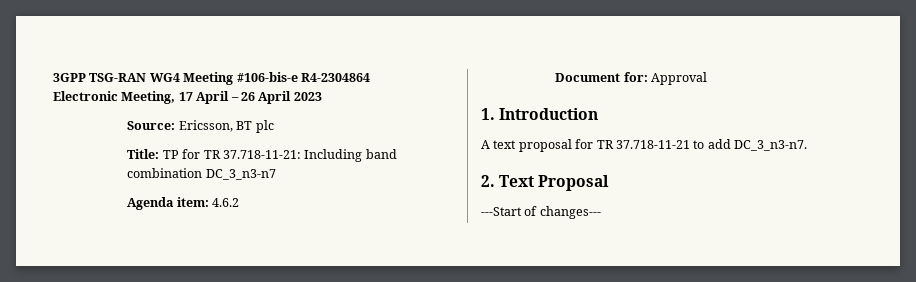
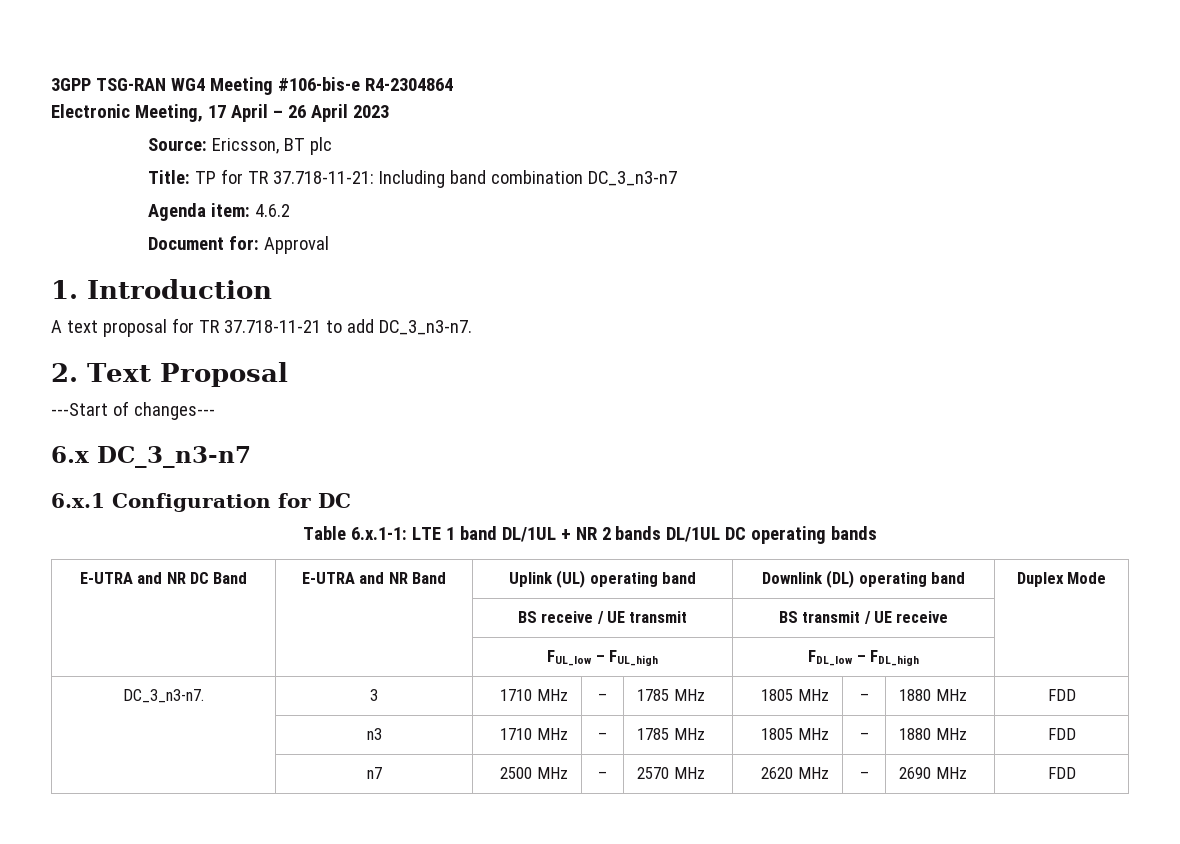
+ 6.x DC_3_n3-n7
+ 6.x.1 Configuration for DC
+ Table 6.x.1-1: LTE 1 band DL/1UL + NR 2 bands DL/1UL DC operating bands
+ E-UTRA and NR DC Band | E-UTRA and NR Band | Uplink (UL) operating band | Downlink (DL) operating band | Duplex Mode
+ | | BS receive / UE transmit | BS transmit / UE receive |
+ | | FUL_low – FUL_high | FDL_low – FDL_high |
+ DC_3_n3-n7. | 3 | 1710 MHz | – | 1785 MHz | 1805 MHz | – | 1880 MHz | FDD
+ | n3 | 1710 MHz | – | 1785 MHz | 1805 MHz | – | 1880 MHz | FDD
+ | n7 | 2500 MHz | – | 2570 MHz | 2620 MHz | – | 2690 MHz | FDD

